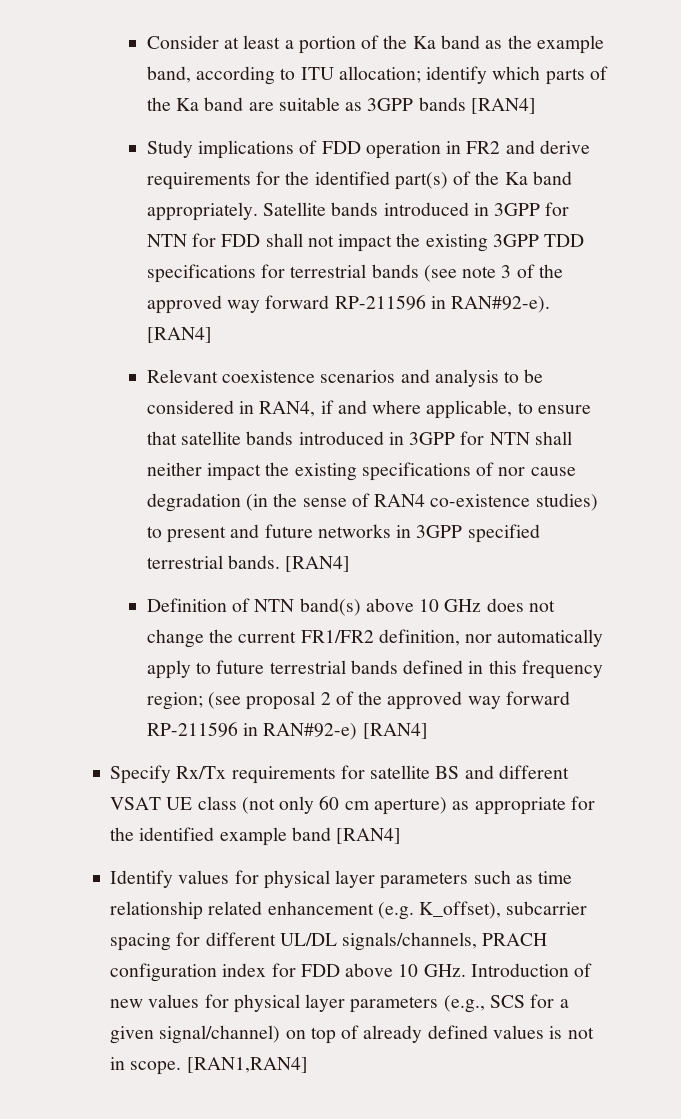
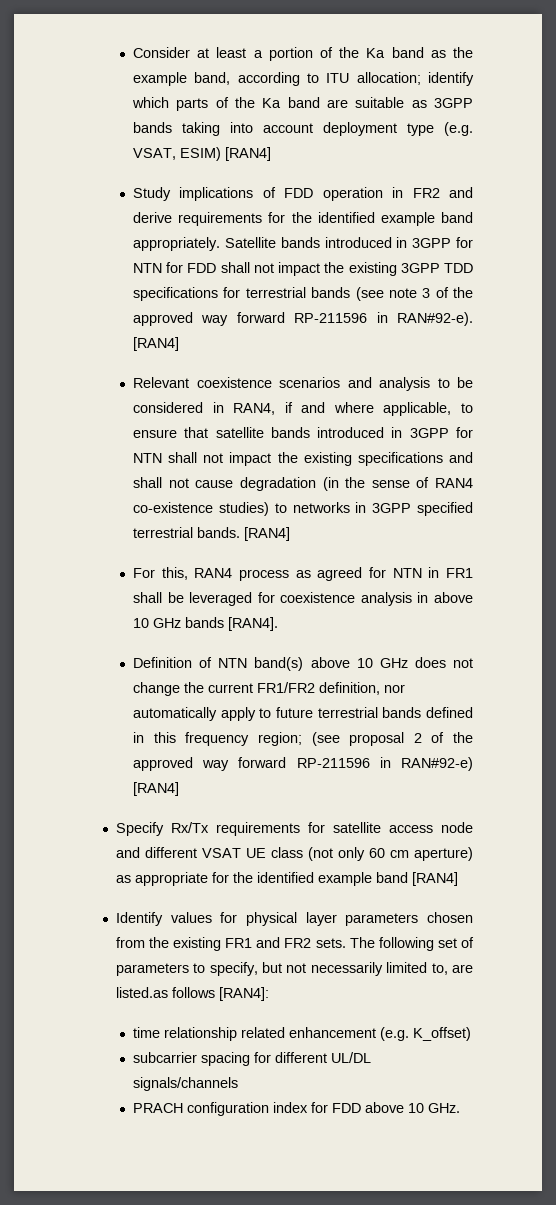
- Consider at least a portion of the Ka band as the example band, according to ITU allocation; identify which parts of the Ka band are suitable as 3GPP bands [RAN4]
+ Consider at least a portion of the Ka band as the example band, according to ITU allocation; identify which parts of the Ka band are suitable as 3GPP bands taking into account deployment type (e.g. VSAT, ESIM) [RAN4]
- Study implications of FDD operation in FR2 and derive requirements for the identified part(s) of the Ka band appropriately.
+ Study implications of FDD operation in FR2 and derive requirements for the identified example band appropriately.
- Relevant coexistence scenarios and analysis to be considered in RAN4, if and where applicable, to ensure that satellite bands introduced in 3GPP for NTN shall neither impact the existing specifications of nor cause degradation (in the sense of RAN4 co-existence studies) to present and future networks in 3GPP specified terrestrial bands.
+ Relevant coexistence scenarios and analysis to be considered in RAN4, if and where applicable, to ensure that satellite bands introduced in 3GPP for NTN shall not impact the existing specifications and shall not cause degradation (in the sense of RAN4 co-existence studies) to networks in 3GPP specified terrestrial bands.
+ For this, RAN4 process as agreed for NTN in FR1 shall be leveraged for coexistence analysis in above 10 GHz bands [RAN4].
- Specify Rx/Tx requirements for satellite BS and different VSAT UE class (not only 60 cm aperture) as appropriate for the identified example band [RAN4]
+ Specify Rx/Tx requirements for satellite access node and different VSAT UE class (not only 60 cm aperture) as appropriate for the identified example band [RAN4]
- Identify values for physical layer parameters such as time relationship related enhancement (e.g. K_offset), subcarrier spacing for different UL/DL signals/channels, PRACH configuration index for FDD above 10 GHz. Introduction of new values for physical layer parameters (e.g., SCS for a given signal/channel) on top of already defined values is not in scope. [RAN1,RAN4]
+ Identify values for physical layer parameters chosen from the existing FR1 and FR2 sets. The following set of parameters to specify, but not necessarily limited to, are listed.as follows [RAN4]:
+ time relationship related enhancement (e.g. K_offset)
+ subcarrier spacing for different UL/DL signals/channels
+ PRACH configuration index for FDD above 10 GHz.

